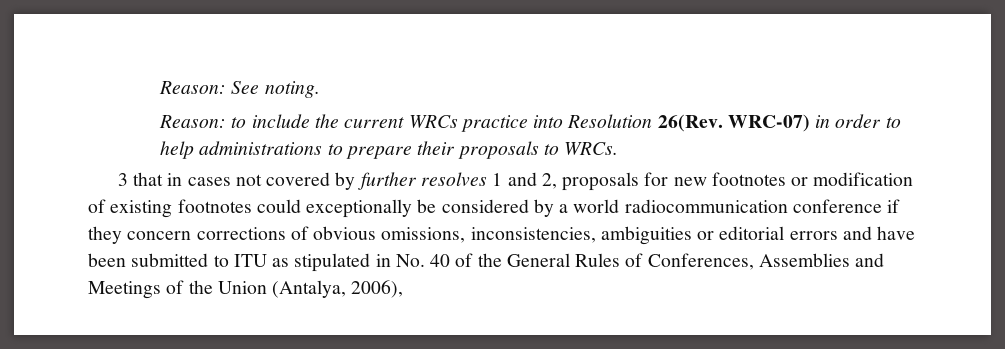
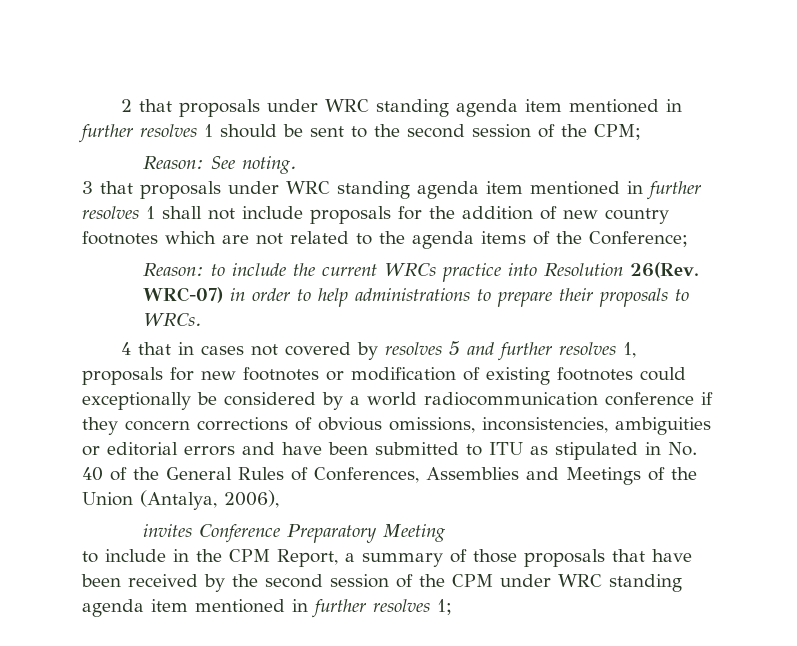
+ 2 that proposals under WRC standing agenda item mentioned in further resolves 1 should be sent to the second session of the CPM;
  Reason: See noting.
+ 3 that proposals under WRC standing agenda item mentioned in further resolves 1 shall not include proposals for the addition of new country footnotes which are not related to the agenda items of the Conference;
- 3 that in cases not covered by further resolves 1 and 2, proposals for new footnotes or modification of existing footnotes could exceptionally be considered by a world radiocommunication conference if they concern corrections of obvious omissions, inconsistencies, ambiguities or editorial errors and have been submitted to ITU as stipulated in No. 40 of the General Rules of Conferences, Assemblies and Meetings of the Union (Antalya, 2006),
+ 4 that in cases not covered by resolves 5 and further resolves 1, proposals for new footnotes or modification of existing footnotes could exceptionally be considered by a world radiocommunication conference if they concern corrections of obvious omissions, inconsistencies, ambiguities or editorial errors and have been submitted to ITU as stipulated in No. 40 of the General Rules of Conferences, Assemblies and Meetings of the Union (Antalya, 2006),
+ invites Conference Preparatory Meeting
+ to include in the CPM Report, a summary of those proposals that have been received by the second session of the CPM under WRC standing agenda item mentioned in further resolves 1;

